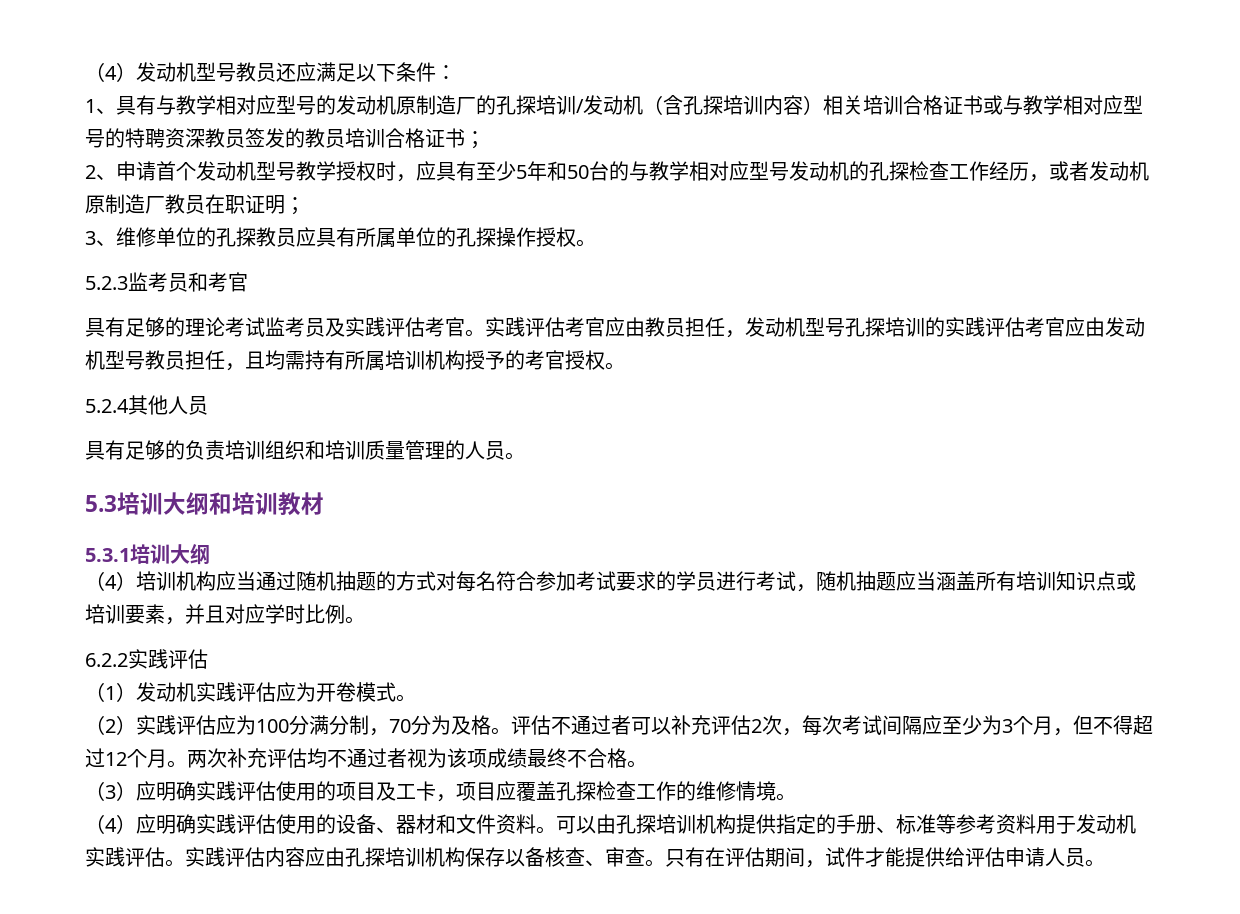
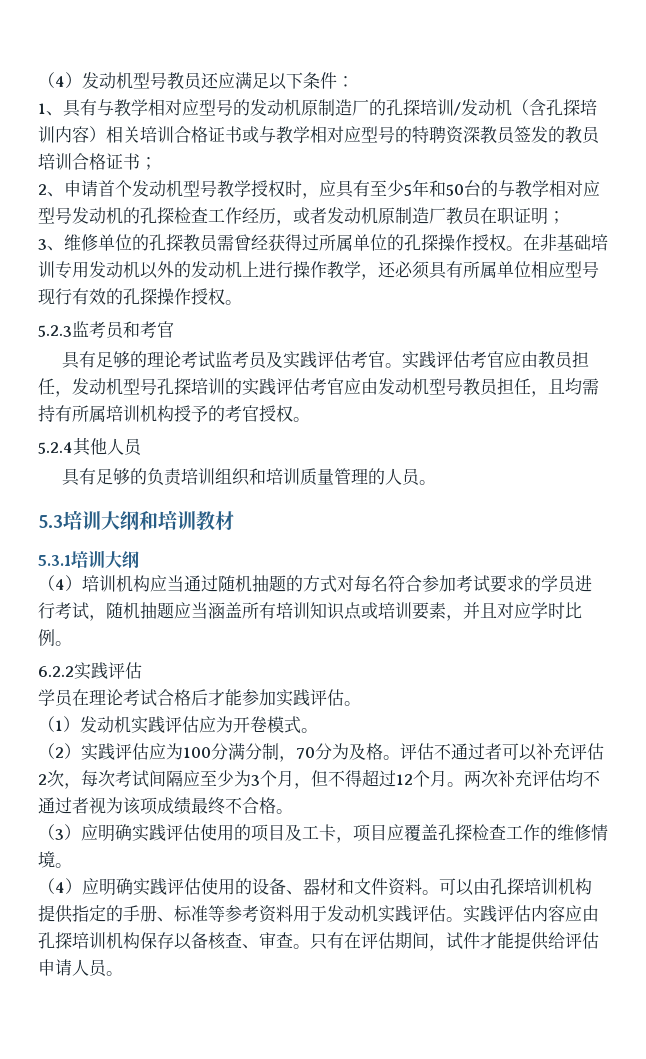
- 3、维修单位的孔探教员应具有所属单位的孔探操作授权。
+ 3、维修单位的孔探教员需曾经获得过所属单位的孔探操作授权。在非基础培训专用发动机以外的发动机上进行操作教学，还必须具有所属单位相应型号现行有效的孔探操作授权。
+ 学员在理论考试合格后才能参加实践评估。

